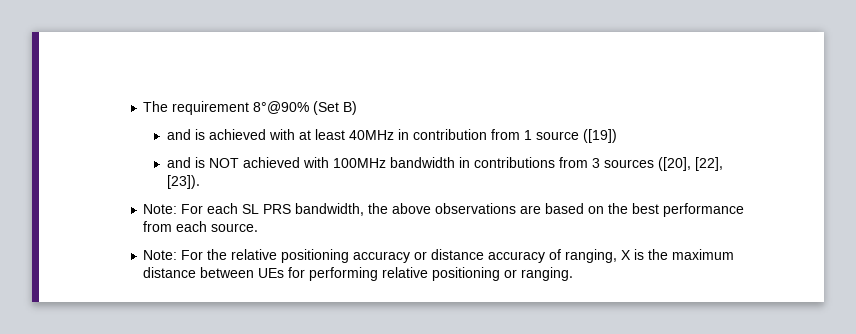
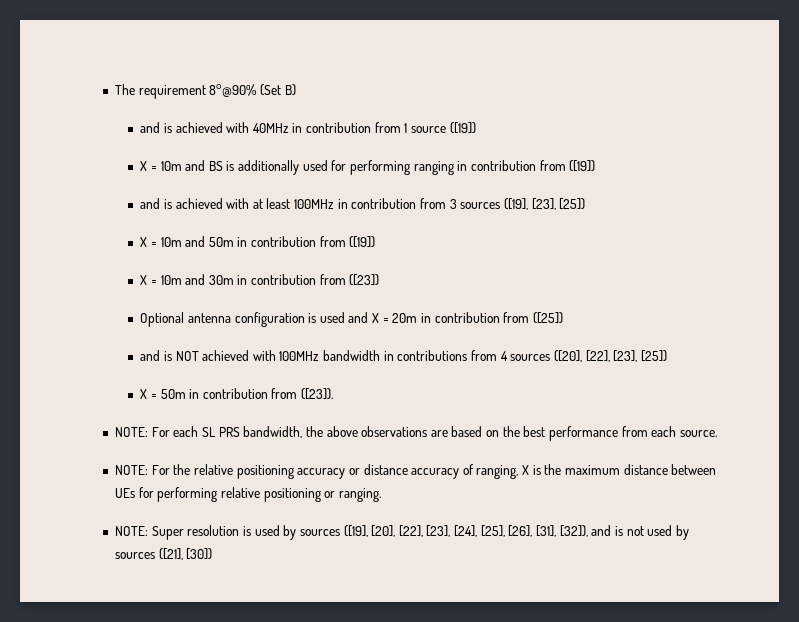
- and is achieved with at least 40MHz in contribution from 1 source ([19])
+ and is achieved with 40MHz in contribution from 1 source ([19])
+ X = 10m and BS is additionally used for performing ranging in contribution from ([19])
+ and is achieved with at least 100MHz in contribution from 3 sources ([19], [23], [25])
+ X = 10m and 50m in contribution from ([19])
+ X = 10m and 30m in contribution from ([23])
+ Optional antenna configuration is used and X = 20m in contribution from ([25])
- and is NOT achieved with 100MHz bandwidth in contributions from 3 sources ([20], [22], [23]).
- Note: For each SL PRS bandwidth, the above observations are based on the best performance from each source.
+ and is NOT achieved with 100MHz bandwidth in contributions from 4 sources ([20], [22], [23], [25])
+ X = 50m in contribution from ([23]).
+ NOTE: For each SL PRS bandwidth, the above observations are based on the best performance from each source.
- Note: For the relative positioning accuracy or distance accuracy of ranging, X is the maximum distance between UEs for performing relative positioning or ranging.
+ NOTE: For the relative positioning accuracy or distance accuracy of ranging, X is the maximum distance between UEs for performing relative positioning or ranging.
+ NOTE: Super resolution is used by sources ([19], [20], [22], [23], [24], [25], [26], [31], [32]), and is not used by sources ([21], [30])

